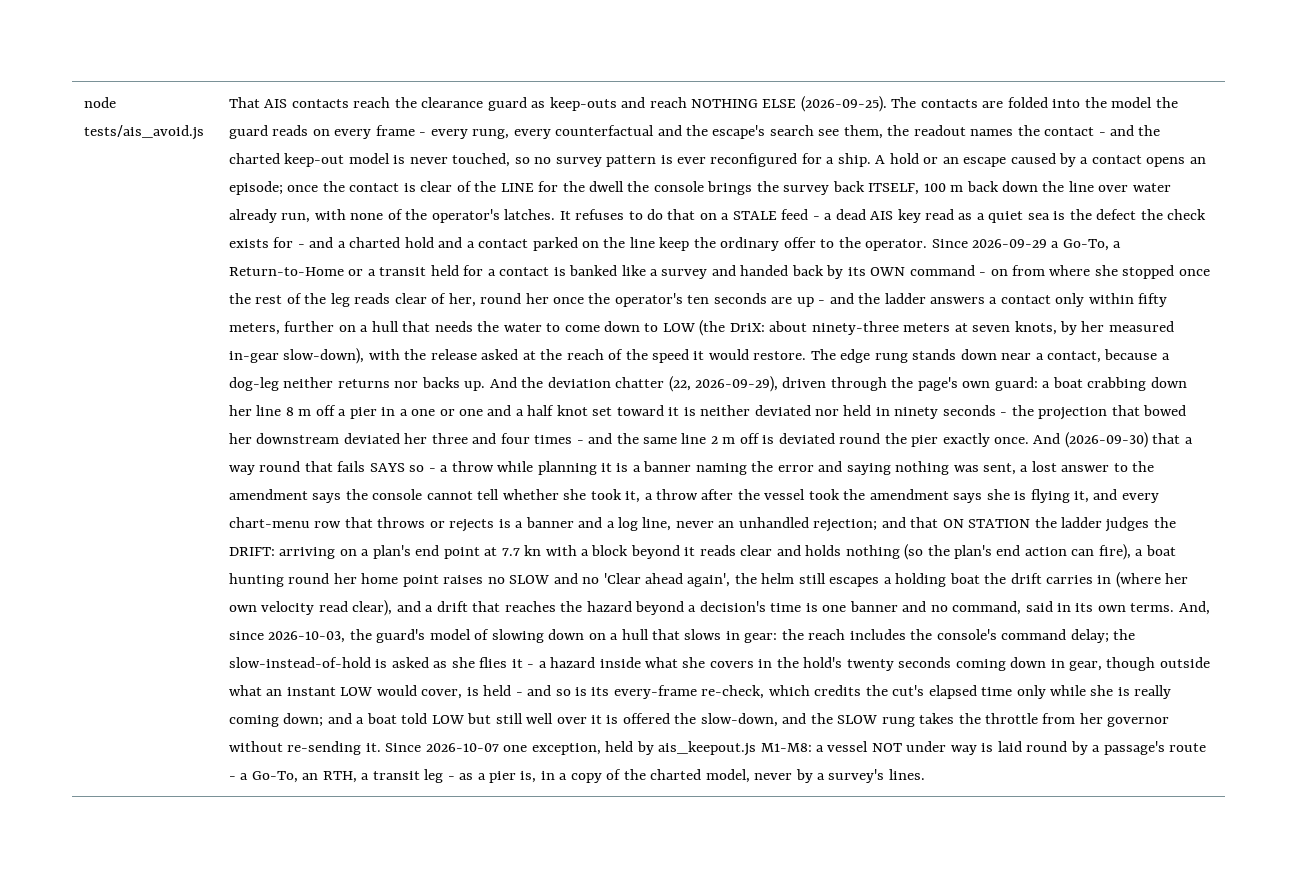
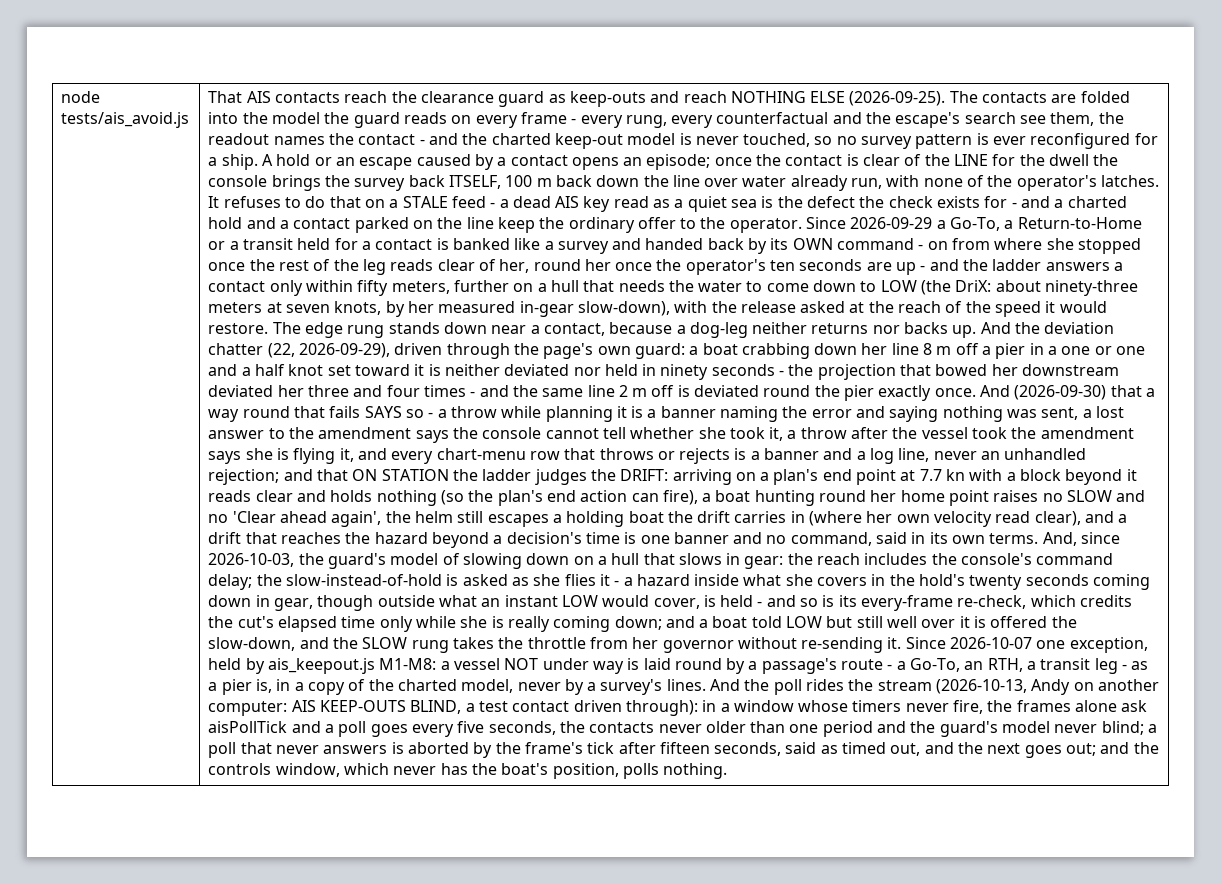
+ And the poll rides the stream (2026-10-13, Andy on another computer: AIS KEEP-OUTS BLIND, a test contact driven through): in a window whose timers never fire, the frames alone ask aisPollTick and a poll goes every five seconds, the contacts never older than one period and the guard's model never blind; a poll that never answers is aborted by the frame's tick after fifteen seconds, said as timed out, and the next goes out; and the controls window, which never has the boat's position, polls nothing.

